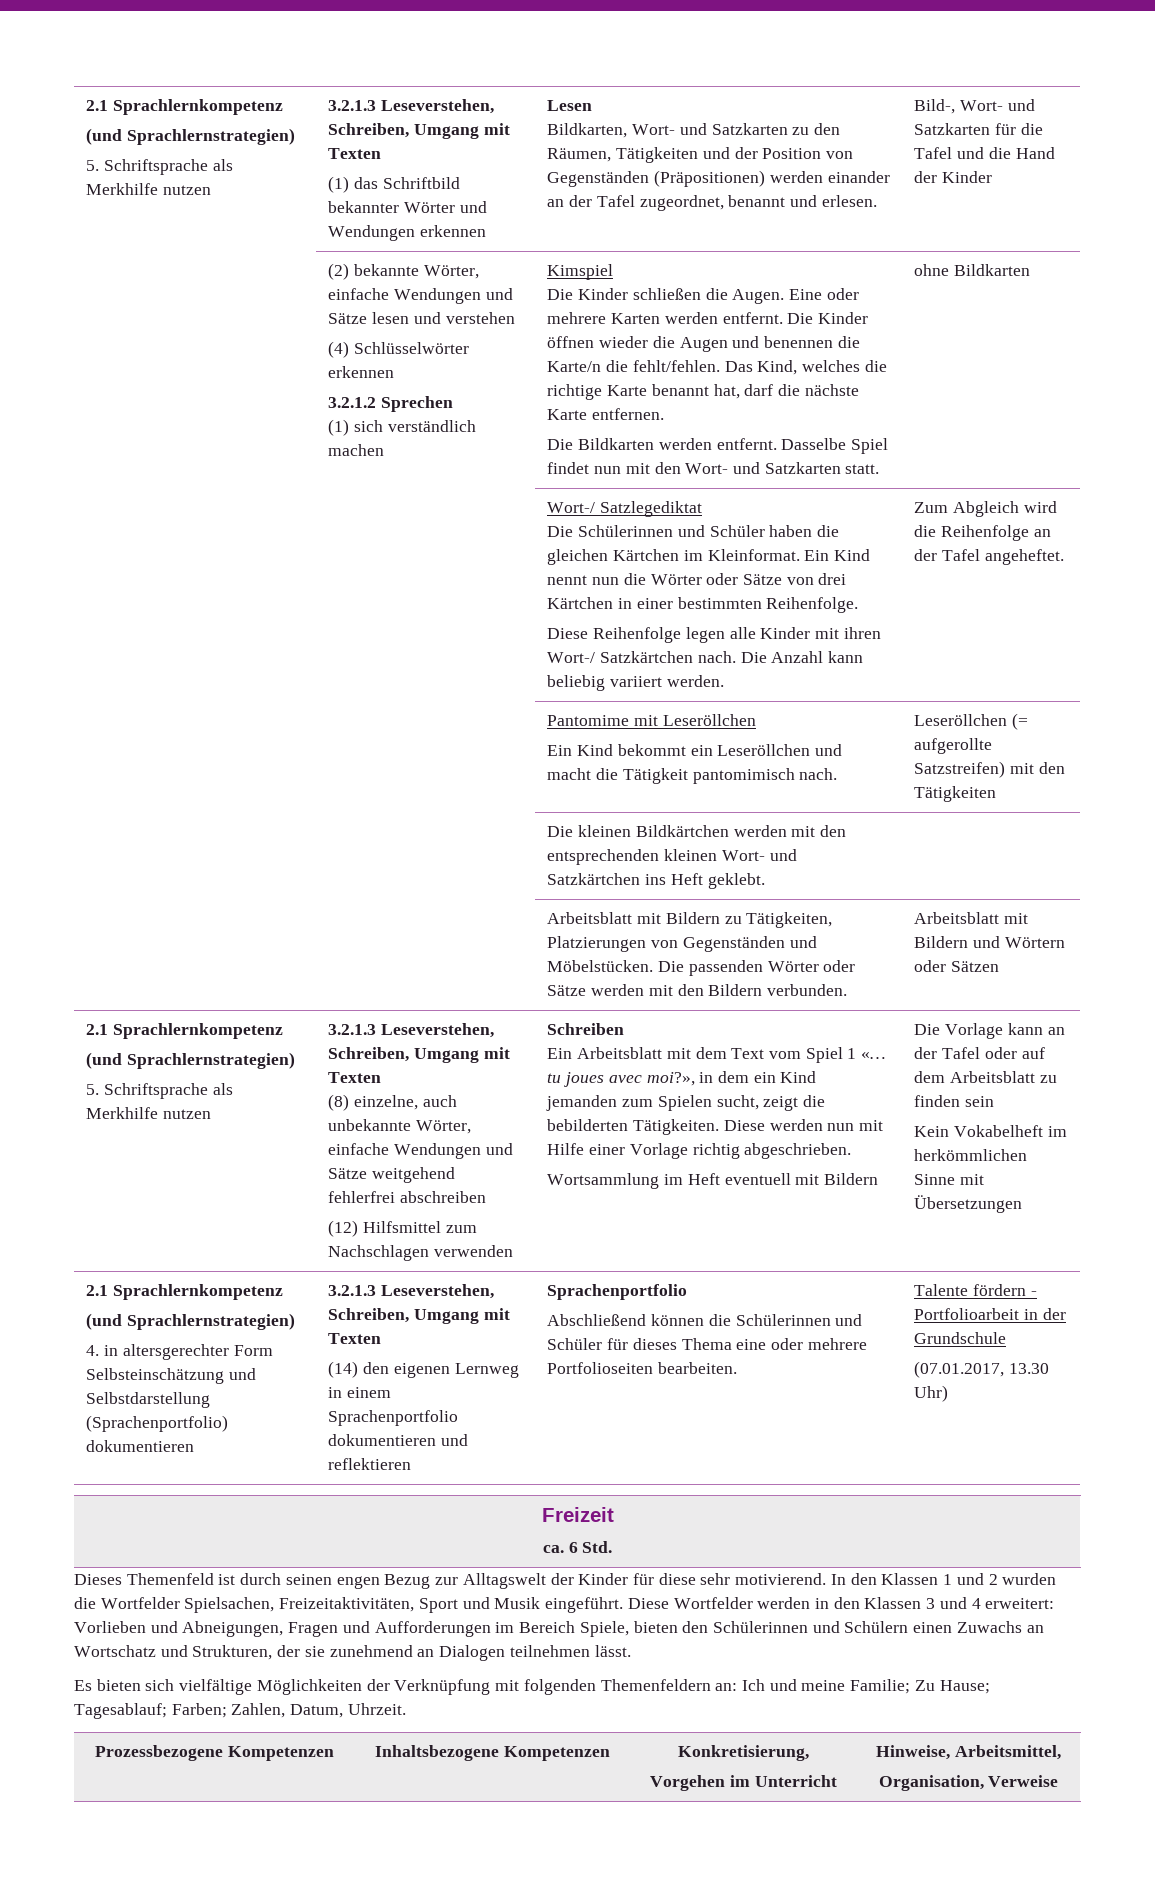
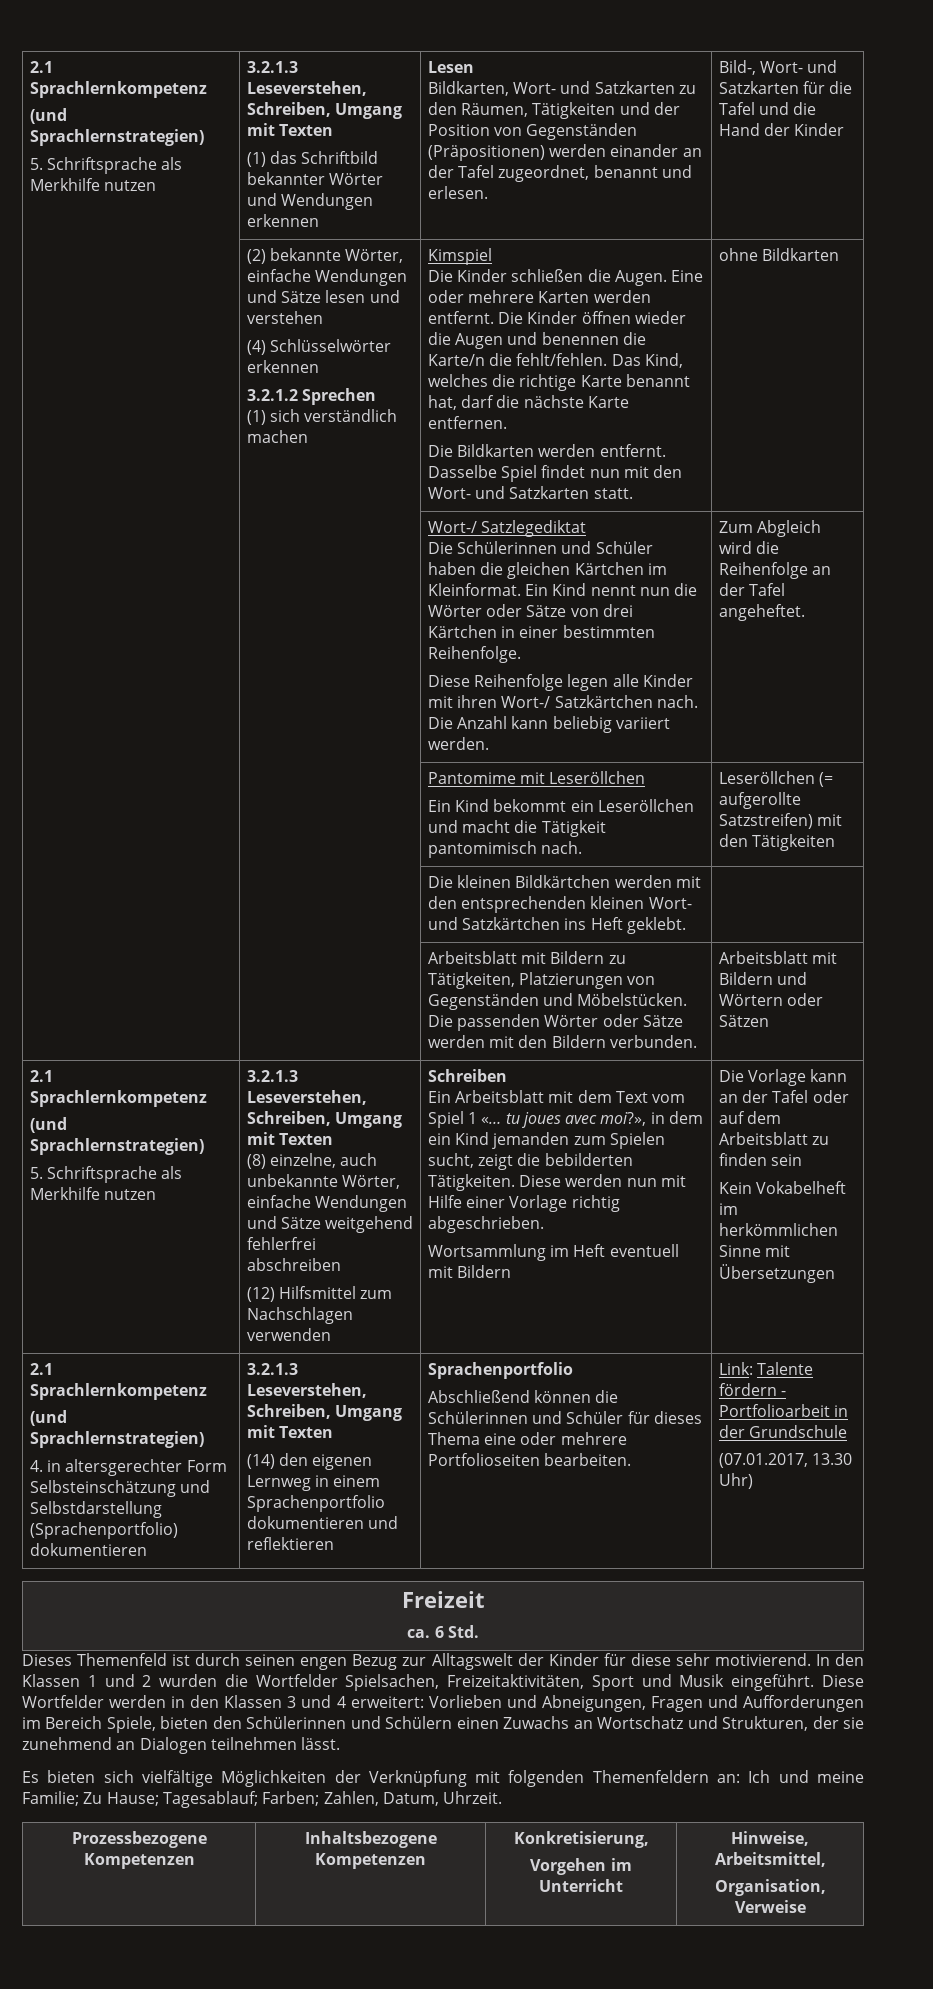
- Talente fördern - Portfolioarbeit in der Grundschule
+ Link: Talente fördern - Portfolioarbeit in der Grundschule

